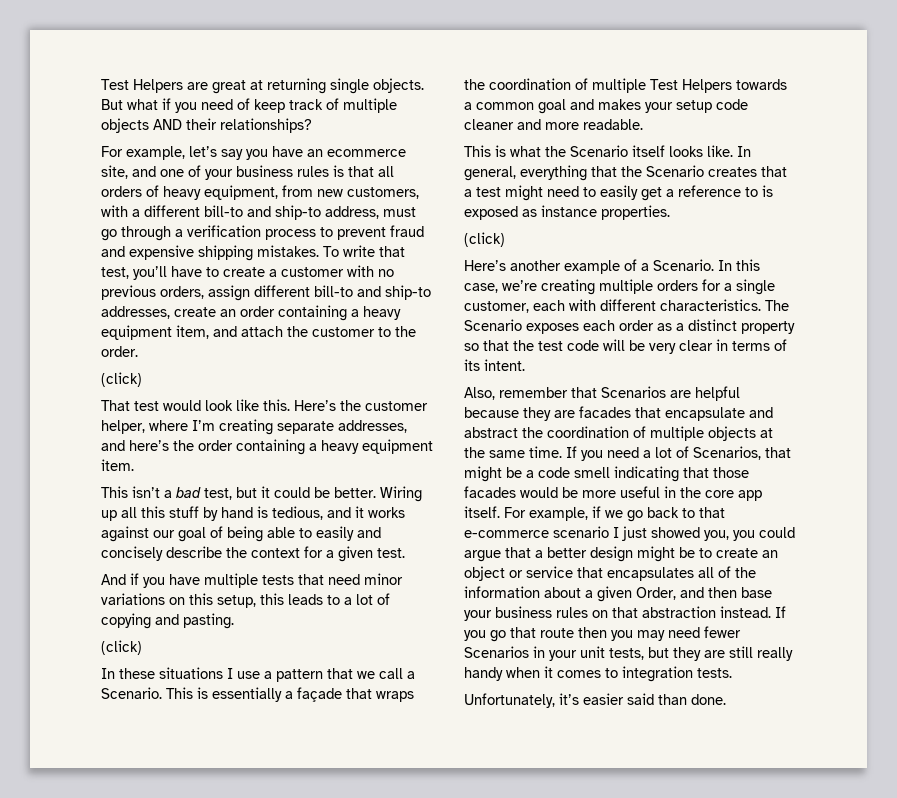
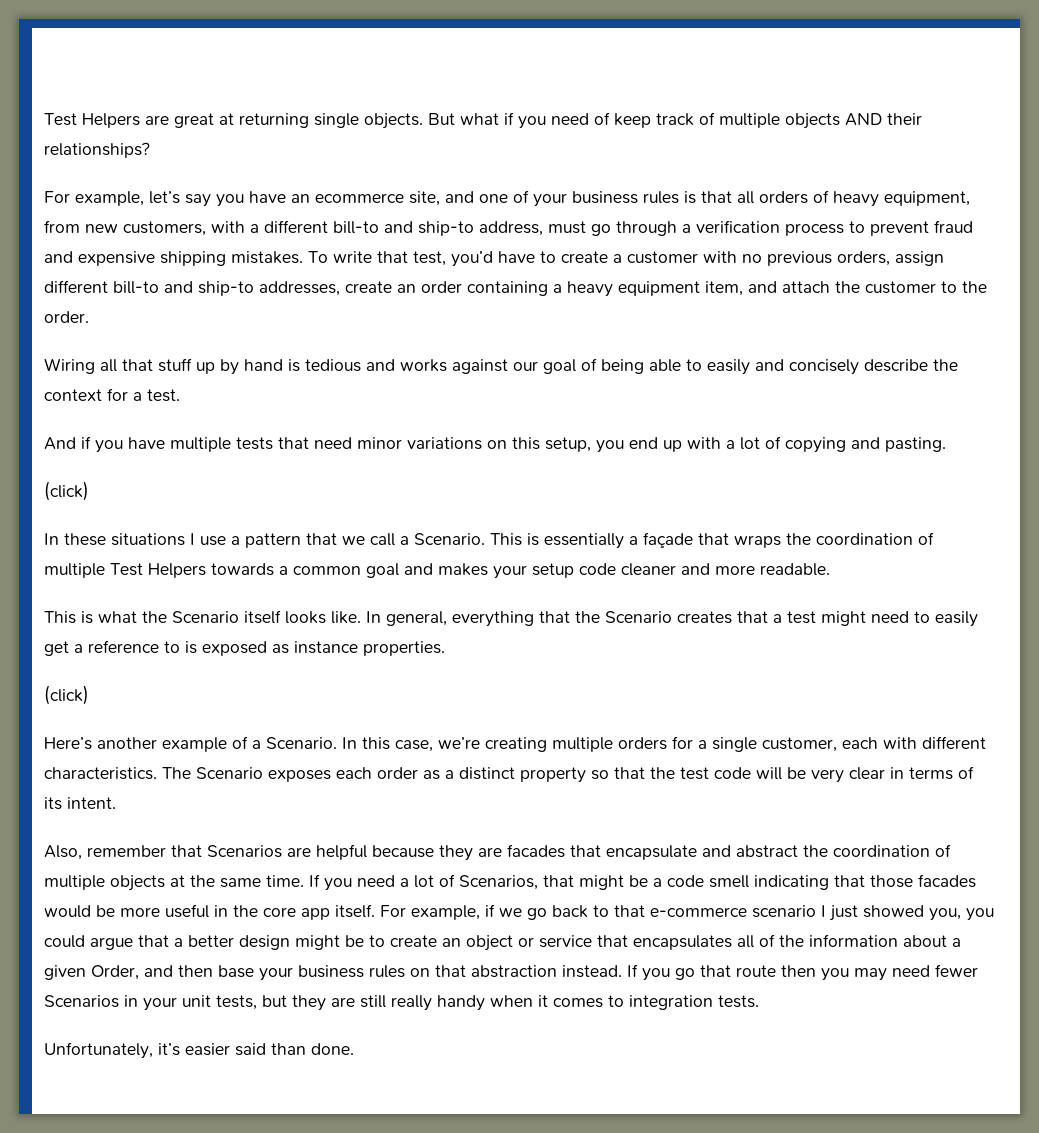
- To write that test, you’ll have to create a customer with no previous orders, assign different bill-to and ship-to addresses, create an order containing a heavy equipment item, and attach the customer to the order.
- (click)
- That test would look like this. Here’s the customer helper, where I’m creating separate addresses, and here’s the order containing a heavy equipment item.
- This isn’t a bad test, but it could be better. Wiring up all this stuff by hand is tedious, and it works against our goal of being able to easily and concisely describe the context for a given test.
+ To write that test, you’d have to create a customer with no previous orders, assign different bill-to and ship-to addresses, create an order containing a heavy equipment item, and attach the customer to the order.
+ Wiring all that stuff up by hand is tedious and works against our goal of being able to easily and concisely describe the context for a test.
- And if you have multiple tests that need minor variations on this setup, this leads to a lot of copying and pasting.
+ And if you have multiple tests that need minor variations on this setup, you end up with a lot of copying and pasting.

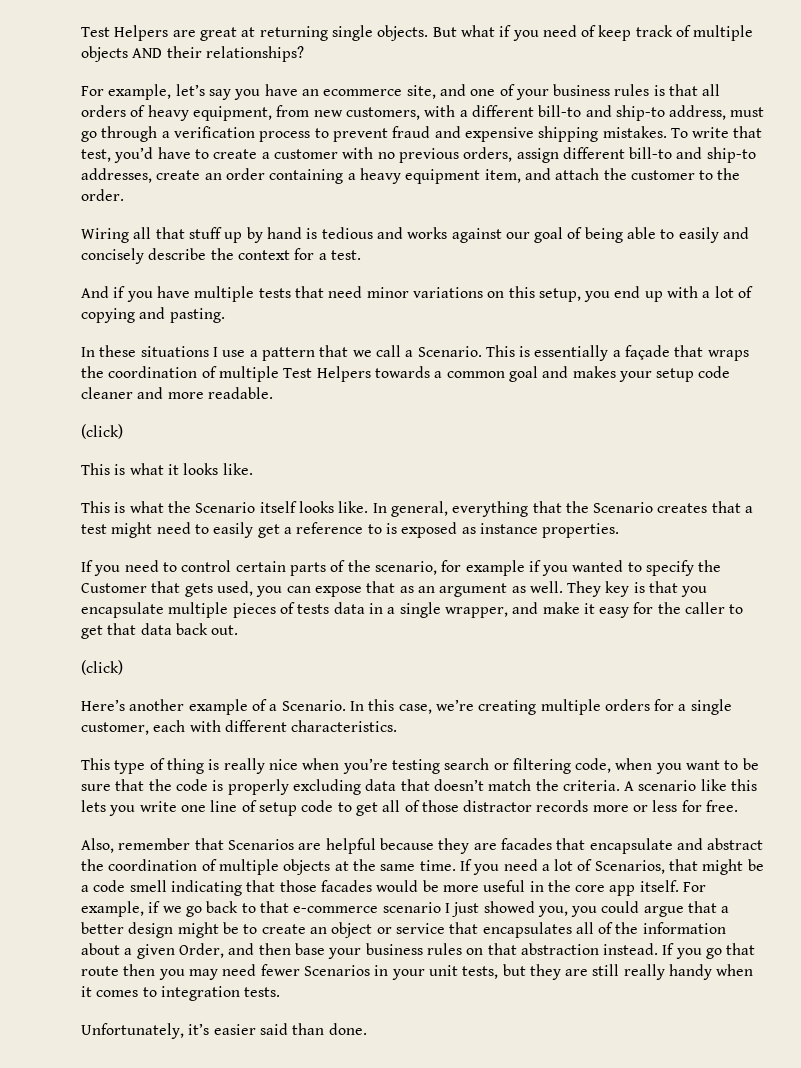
  And if you have multiple tests that need minor variations on this setup, you end up with a lot of copying and pasting.
- (click)
  This is essentially a façade that wraps the coordination of multiple Test Helpers towards a common goal and makes your setup code cleaner and more readable.
+ (click)
+ This is what it looks like.
+ If you need to control certain parts of the scenario, for example if you wanted to specify the Customer that gets used, you can expose that as an argument as well. They key is that you encapsulate multiple pieces of tests data in a single wrapper, and make it easy for the caller to get that data back out.
- In this case, we’re creating multiple orders for a single customer, each with different characteristics. The Scenario exposes each order as a distinct property so that the test code will be very clear in terms of its intent.
+ In this case, we’re creating multiple orders for a single customer, each with different characteristics.
+ This type of thing is really nice when you’re testing search or filtering code, when you want to be sure that the code is properly excluding data that doesn’t match the criteria. A scenario like this lets you write one line of setup code to get all of those distractor records more or less for free.

